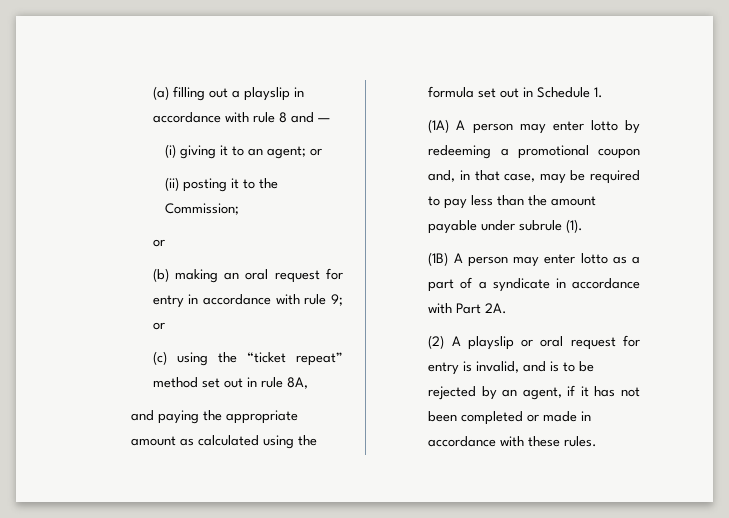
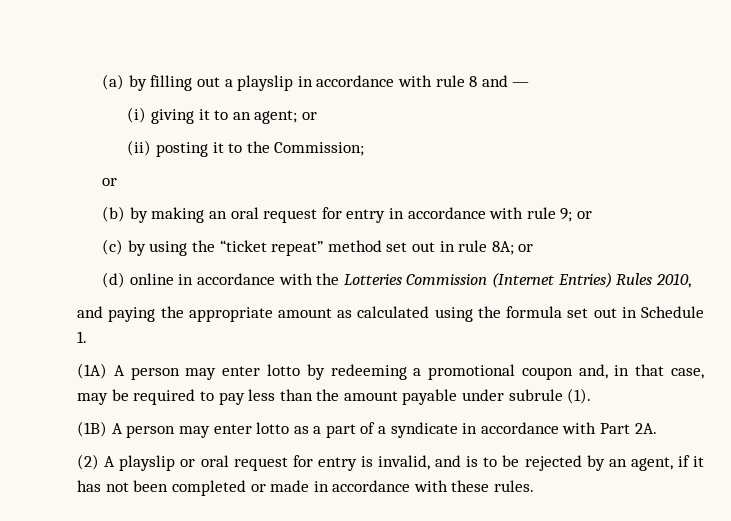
- (a) filling out a playslip in accordance with rule 8 and —
+ (a) by filling out a playslip in accordance with rule 8 and —
- (b) making an oral request for entry in accordance with rule 9; or
+ (b) by making an oral request for entry in accordance with rule 9; or
- (c) using the “ticket repeat” method set out in rule 8A,
+ (c) by using the “ticket repeat” method set out in rule 8A; or
+ (d) online in accordance with the Lotteries Commission (Internet Entries) Rules 2010,

